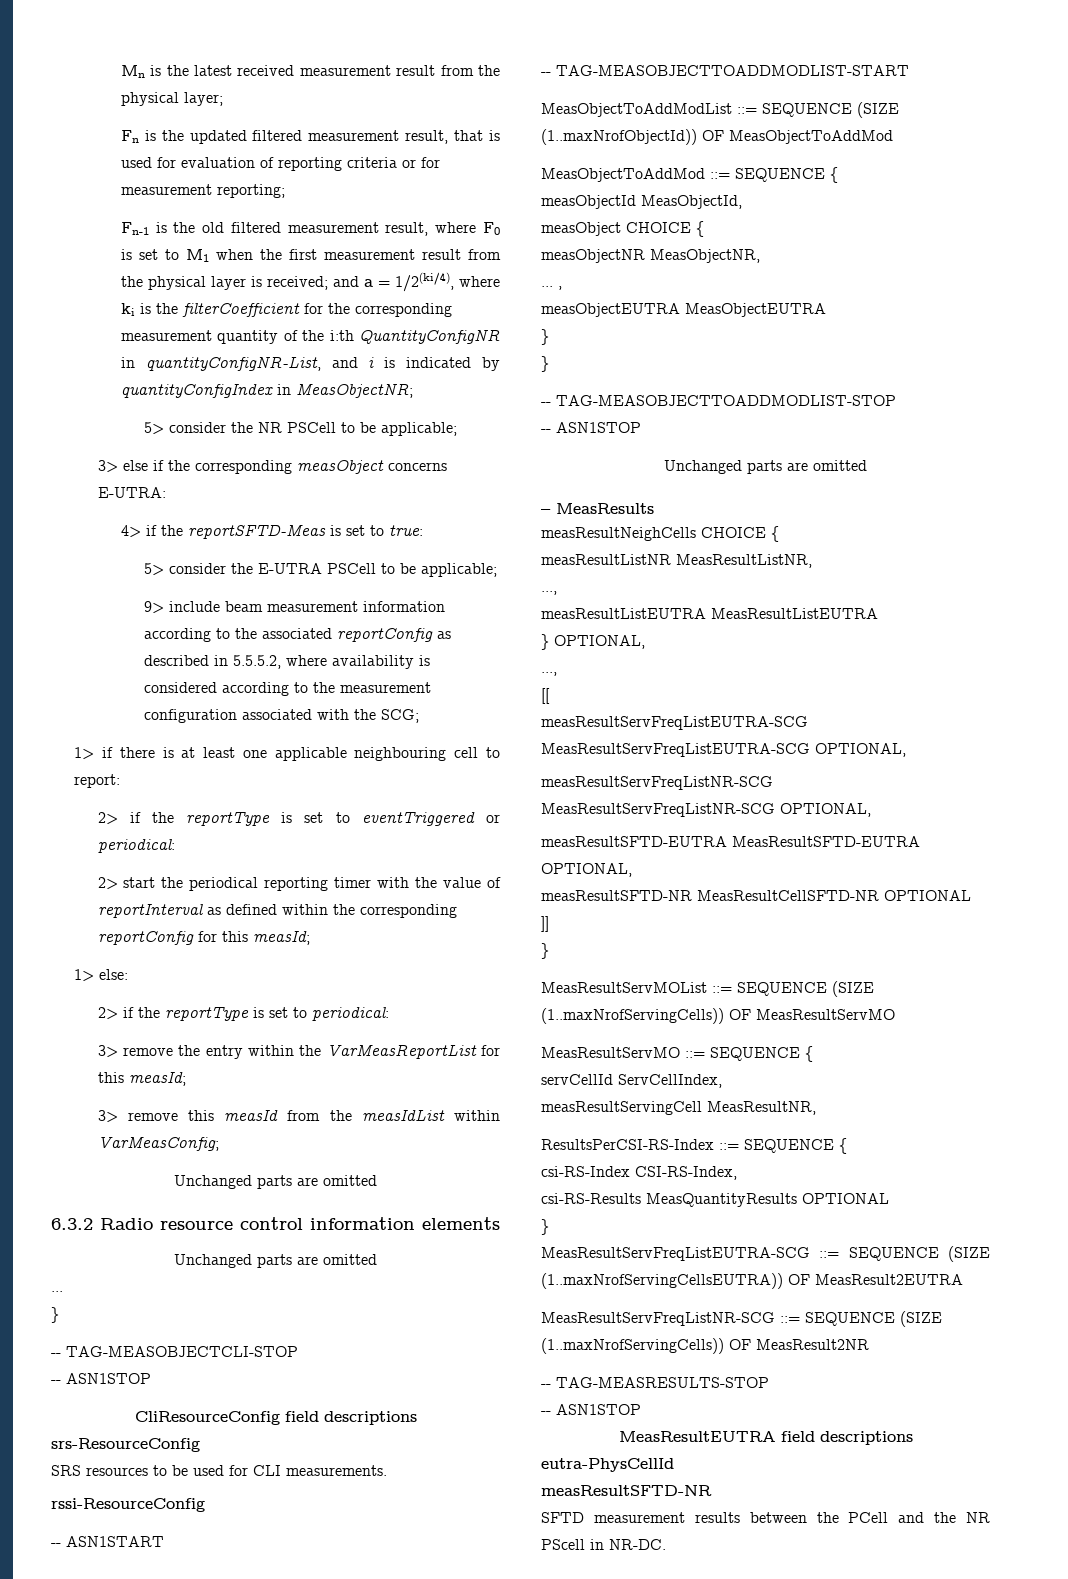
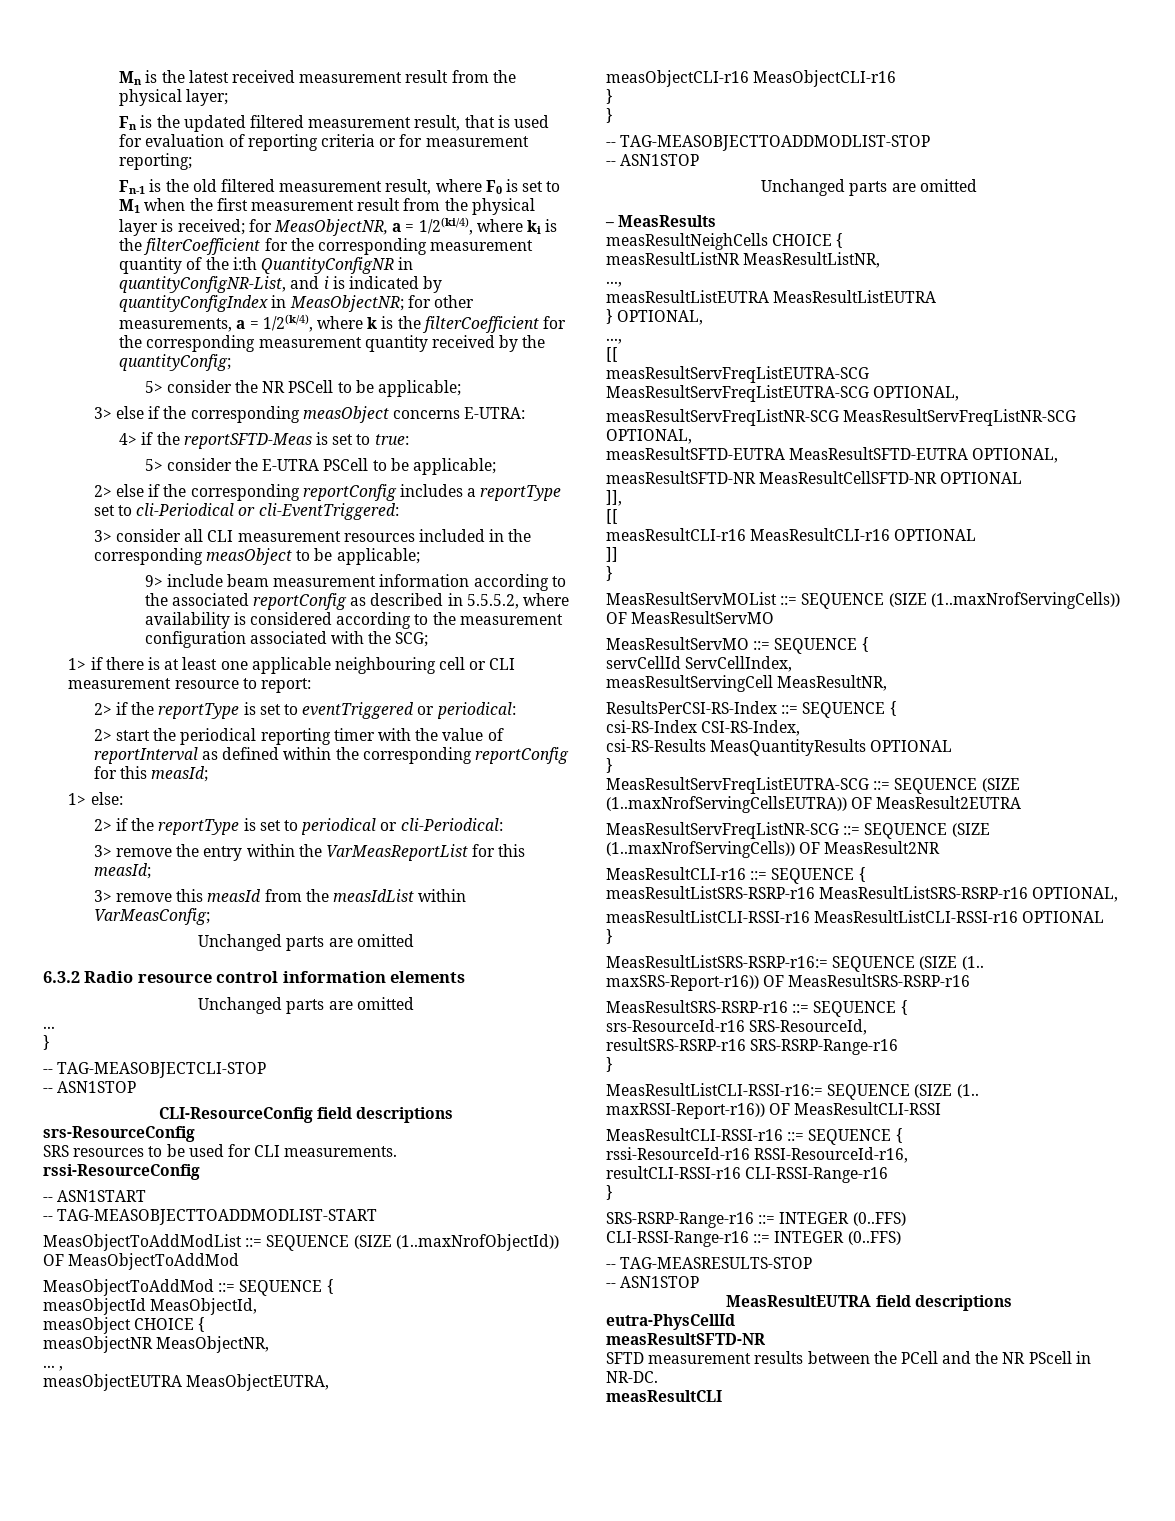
- Fn-1 is the old filtered measurement result, where F0 is set to M1 when the first measurement result from the physical layer is received; and a = 1/2(ki/4), where ki is the filterCoefficient for the corresponding measurement quantity of the i:th QuantityConfigNR in quantityConfigNR-List, and i is indicated by quantityConfigIndex in MeasObjectNR;
+ Fn-1 is the old filtered measurement result, where F0 is set to M1 when the first measurement result from the physical layer is received; for MeasObjectNR, a = 1/2(ki/4), where ki is the filterCoefficient for the corresponding measurement quantity of the i:th QuantityConfigNR in quantityConfigNR-List, and i is indicated by quantityConfigIndex in MeasObjectNR; for other measurements, a = 1/2(k/4), where k is the filterCoefficient for the corresponding measurement quantity received by the quantityConfig;
+ 2> else if the corresponding reportConfig includes a reportType set to cli-Periodical or cli-EventTriggered:
+ 3> consider all CLI measurement resources included in the corresponding measObject to be applicable;
- 1> if there is at least one applicable neighbouring cell to report:
+ 1> if there is at least one applicable neighbouring cell or CLI measurement resource to report:
- 2> if the reportType is set to periodical:
+ 2> if the reportType is set to periodical or cli-Periodical:
- CliResourceConfig field descriptions
+ CLI-ResourceConfig field descriptions
- measObjectEUTRA MeasObjectEUTRA
+ measObjectEUTRA MeasObjectEUTRA,
+ measObjectCLI-r16 MeasObjectCLI-r16
+ ]],
+ [[
+ measResultCLI-r16 MeasResultCLI-r16 OPTIONAL
+ MeasResultCLI-r16 ::= SEQUENCE {
+ measResultListSRS-RSRP-r16 MeasResultListSRS-RSRP-r16 OPTIONAL,
+ measResultListCLI-RSSI-r16 MeasResultListCLI-RSSI-r16 OPTIONAL
+ }
+ MeasResultListSRS-RSRP-r16:= SEQUENCE (SIZE (1.. maxSRS-Report-r16)) OF MeasResultSRS-RSRP-r16
+ MeasResultSRS-RSRP-r16 ::= SEQUENCE {
+ srs-ResourceId-r16 SRS-ResourceId,
+ resultSRS-RSRP-r16 SRS-RSRP-Range-r16
+ }
+ MeasResultListCLI-RSSI-r16:= SEQUENCE (SIZE (1.. maxRSSI-Report-r16)) OF MeasResultCLI-RSSI
+ MeasResultCLI-RSSI-r16 ::= SEQUENCE {
+ rssi-ResourceId-r16 RSSI-ResourceId-r16,
+ resultCLI-RSSI-r16 CLI-RSSI-Range-r16
+ }
+ SRS-RSRP-Range-r16 ::= INTEGER (0..FFS)
+ CLI-RSSI-Range-r16 ::= INTEGER (0..FFS)
+ measResultCLI

